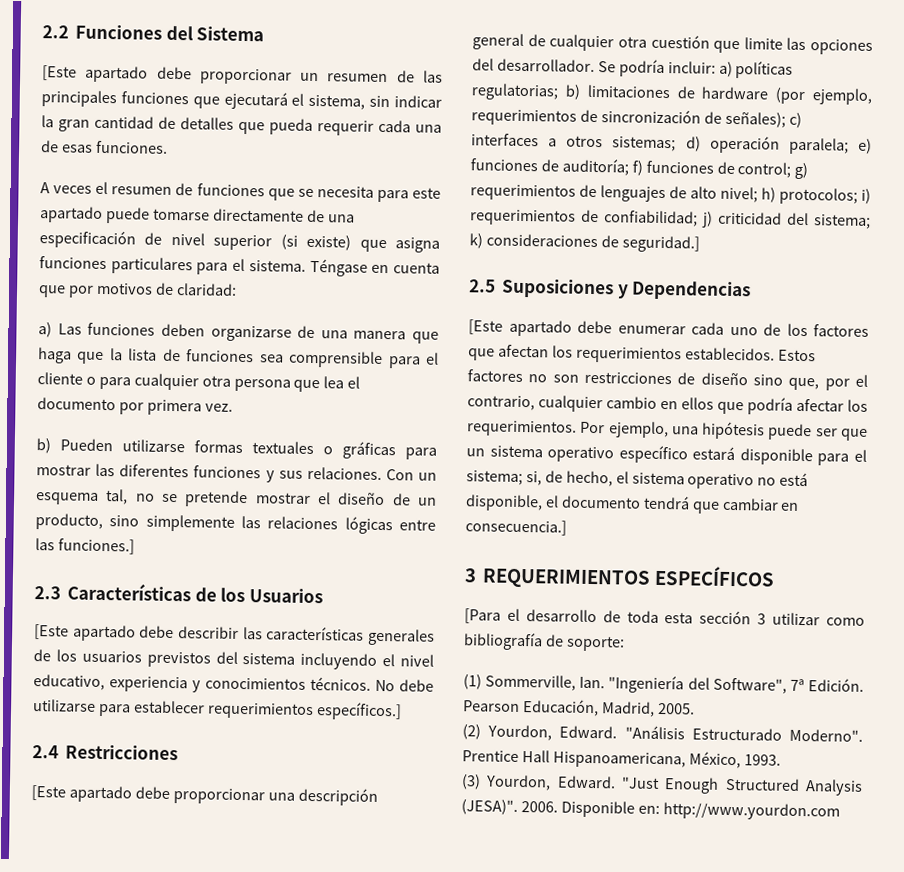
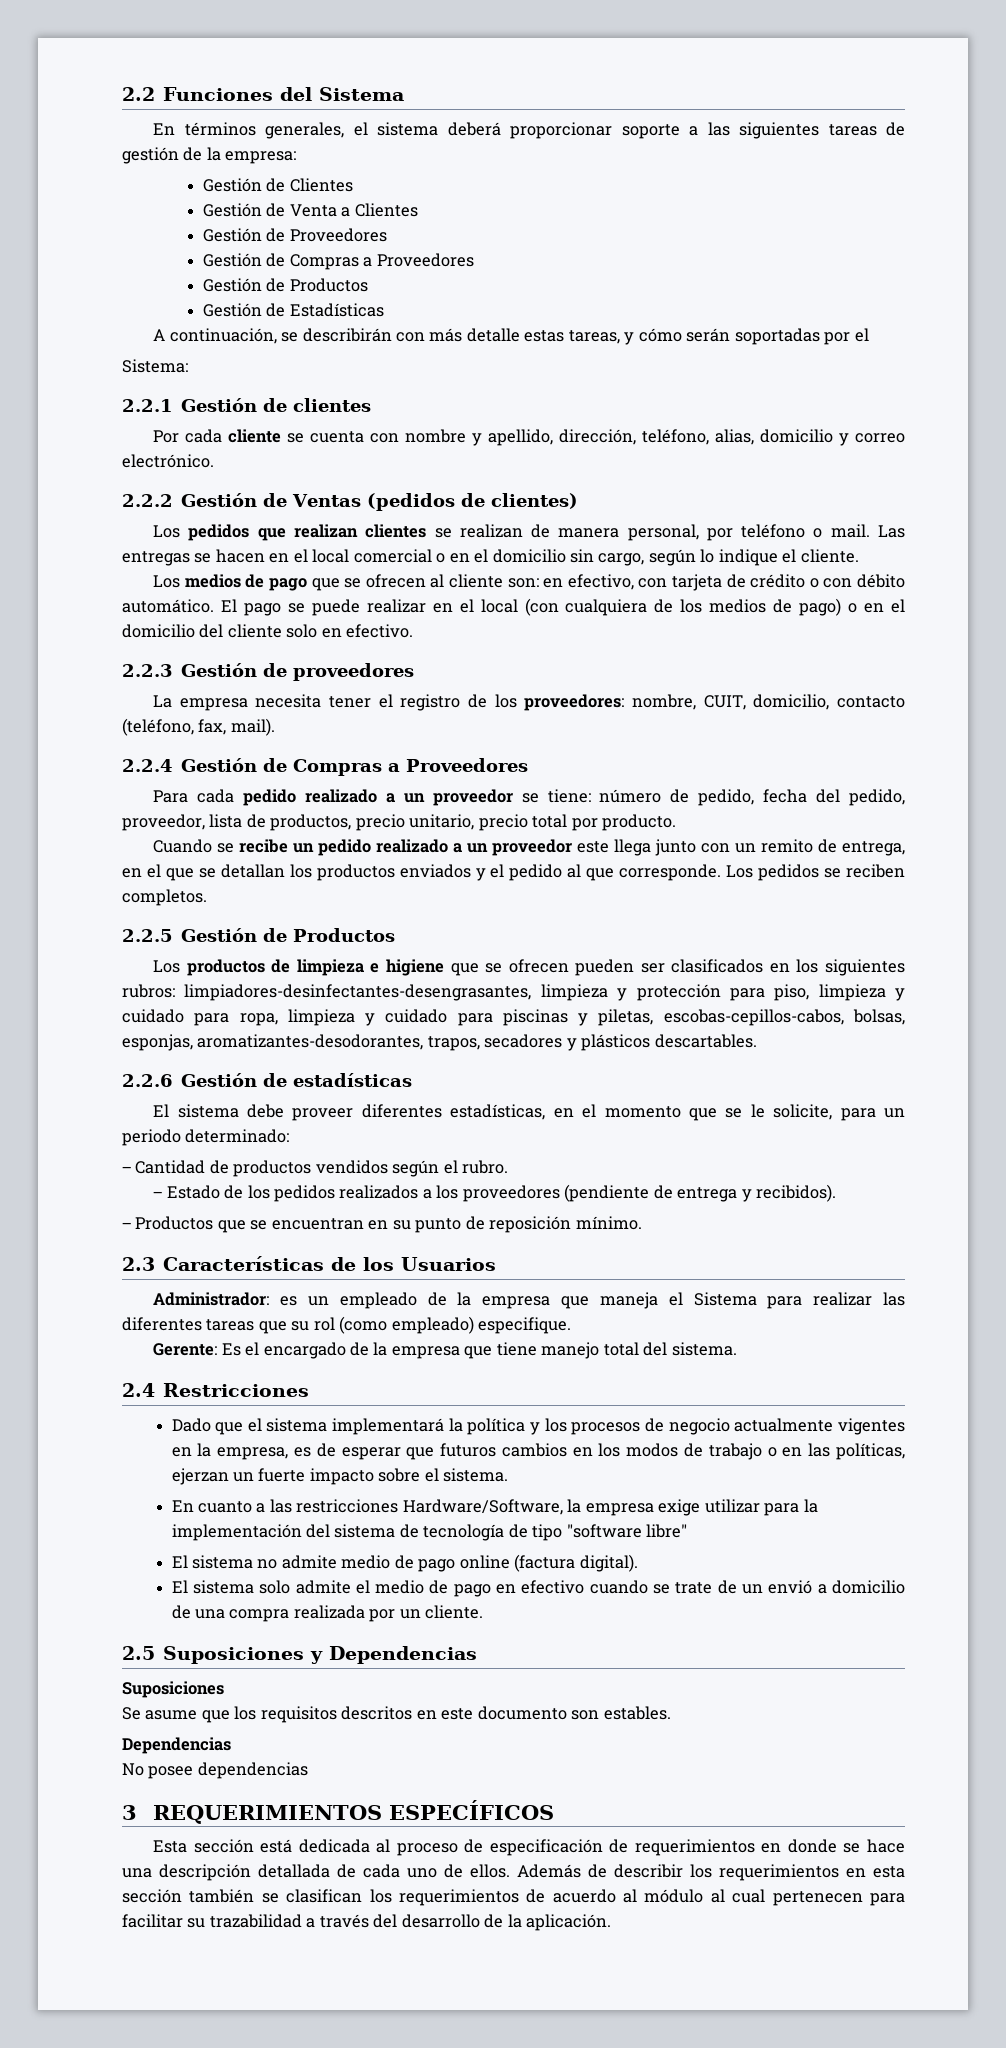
- [Este apartado debe proporcionar un resumen de las principales funciones que ejecutará el sistema, sin indicar la gran cantidad de detalles que pueda requerir cada una de esas funciones.
- A veces el resumen de funciones que se necesita para este apartado puede tomarse directamente de una especificación de nivel superior (si existe) que asigna funciones particulares para el sistema. Téngase en cuenta que por motivos de claridad:
- a) Las funciones deben organizarse de una manera que haga que la lista de funciones sea comprensible para el cliente o para cualquier otra persona que lea el documento por primera vez.
- b) Pueden utilizarse formas textuales o gráficas para mostrar las diferentes funciones y sus relaciones. Con un esquema tal, no se pretende mostrar el diseño de un producto, sino simplemente las relaciones lógicas entre las funciones.]
+ En términos generales, el sistema deberá proporcionar soporte a las siguientes tareas de gestión de la empresa:
+ Gestión de Clientes
+ Gestión de Venta a Clientes
+ Gestión de Proveedores
+ Gestión de Compras a Proveedores
+ Gestión de Productos
+ Gestión de Estadísticas
+ A continuación, se describirán con más detalle estas tareas, y cómo serán soportadas por el
+ Sistema:
+ 2.2.1 Gestión de clientes
+ Por cada cliente se cuenta con nombre y apellido, dirección, teléfono, alias, domicilio y correo electrónico.
+ 2.2.2 Gestión de Ventas (pedidos de clientes)
+ Los pedidos que realizan clientes se realizan de manera personal, por teléfono o mail. Las entregas se hacen en el local comercial o en el domicilio sin cargo, según lo indique el cliente.
+ Los medios de pago que se ofrecen al cliente son: en efectivo, con tarjeta de crédito o con débito automático. El pago se puede realizar en el local (con cualquiera de los medios de pago) o en el domicilio del cliente solo en efectivo.
+ 2.2.3 Gestión de proveedores
+ La empresa necesita tener el registro de los proveedores: nombre, CUIT, domicilio, contacto (teléfono, fax, mail).
+ 2.2.4 Gestión de Compras a Proveedores
+ Para cada pedido realizado a un proveedor se tiene: número de pedido, fecha del pedido, proveedor, lista de productos, precio unitario, precio total por producto.
+ Cuando se recibe un pedido realizado a un proveedor este llega junto con un remito de entrega, en el que se detallan los productos enviados y el pedido al que corresponde. Los pedidos se reciben completos.
+ 2.2.5 Gestión de Productos
+ Los productos de limpieza e higiene que se ofrecen pueden ser clasificados en los siguientes rubros: limpiadores-desinfectantes-desengrasantes, limpieza y protección para piso, limpieza y cuidado para ropa, limpieza y cuidado para piscinas y piletas, escobas-cepillos-cabos, bolsas, esponjas, aromatizantes-desodorantes, trapos, secadores y plásticos descartables.
+ 2.2.6 Gestión de estadísticas
+ El sistema debe proveer diferentes estadísticas, en el momento que se le solicite, para un periodo determinado:
+ ‒ Cantidad de productos vendidos según el rubro.
+ ‒ Estado de los pedidos realizados a los proveedores (pendiente de entrega y recibidos).
+ ‒ Productos que se encuentran en su punto de reposición mínimo.
- [Este apartado debe describir las características generales de los usuarios previstos del sistema incluyendo el nivel educativo, experiencia y conocimientos técnicos. No debe utilizarse para establecer requerimientos específicos.]
+ Administrador: es un empleado de la empresa que maneja el Sistema para realizar las diferentes tareas que su rol (como empleado) especifique.
+ Gerente: Es el encargado de la empresa que tiene manejo total del sistema.
  2.4 Restricciones
- [Este apartado debe proporcionar una descripción general de cualquier otra cuestión que limite las opciones del desarrollador. Se podría incluir: a) políticas regulatorias; b) limitaciones de hardware (por ejemplo, requerimientos de sincronización de señales); c) interfaces a otros sistemas; d) operación paralela; e) funciones de auditoría; f) funciones de control; g) requerimientos de lenguajes de alto nivel; h) protocolos; i) requerimientos de confiabilidad; j) criticidad del sistema; k) consideraciones de seguridad.]
+ Dado que el sistema implementará la política y los procesos de negocio actualmente vigentes en la empresa, es de esperar que futuros cambios en los modos de trabajo o en las políticas, ejerzan un fuerte impacto sobre el sistema.
+ En cuanto a las restricciones Hardware/Software, la empresa exige utilizar para la implementación del sistema de tecnología de tipo "software libre"
+ El sistema no admite medio de pago online (factura digital).
+ El sistema solo admite el medio de pago en efectivo cuando se trate de un envió a domicilio de una compra realizada por un cliente.
  2.5 Suposiciones y Dependencias
- [Este apartado debe enumerar cada uno de los factores que afectan los requerimientos establecidos. Estos factores no son restricciones de diseño sino que, por el contrario, cualquier cambio en ellos que podría afectar los requerimientos. Por ejemplo, una hipótesis puede ser que un sistema operativo específico estará disponible para el sistema; si, de hecho, el sistema operativo no está disponible, el documento tendrá que cambiar en consecuencia.]
+ Suposiciones
+ Se asume que los requisitos descritos en este documento son estables.
+ Dependencias
+ No posee dependencias
  3 REQUERIMIENTOS ESPECÍFICOS
- [Para el desarrollo de toda esta sección 3 utilizar como bibliografía de soporte:
- (1) Sommerville, Ian. "Ingeniería del Software", 7ª Edición. Pearson Educación, Madrid, 2005.
- (2) Yourdon, Edward. "Análisis Estructurado Moderno". Prentice Hall Hispanoamericana, México, 1993.
- (3) Yourdon, Edward. "Just Enough Structured Analysis (JESA)". 2006. Disponible en: http://www.yourdon.com
+ Esta sección está dedicada al proceso de especificación de requerimientos en donde se hace una descripción detallada de cada uno de ellos. Además de describir los requerimientos en esta sección también se clasifican los requerimientos de acuerdo al módulo al cual pertenecen para facilitar su trazabilidad a través del desarrollo de la aplicación.

